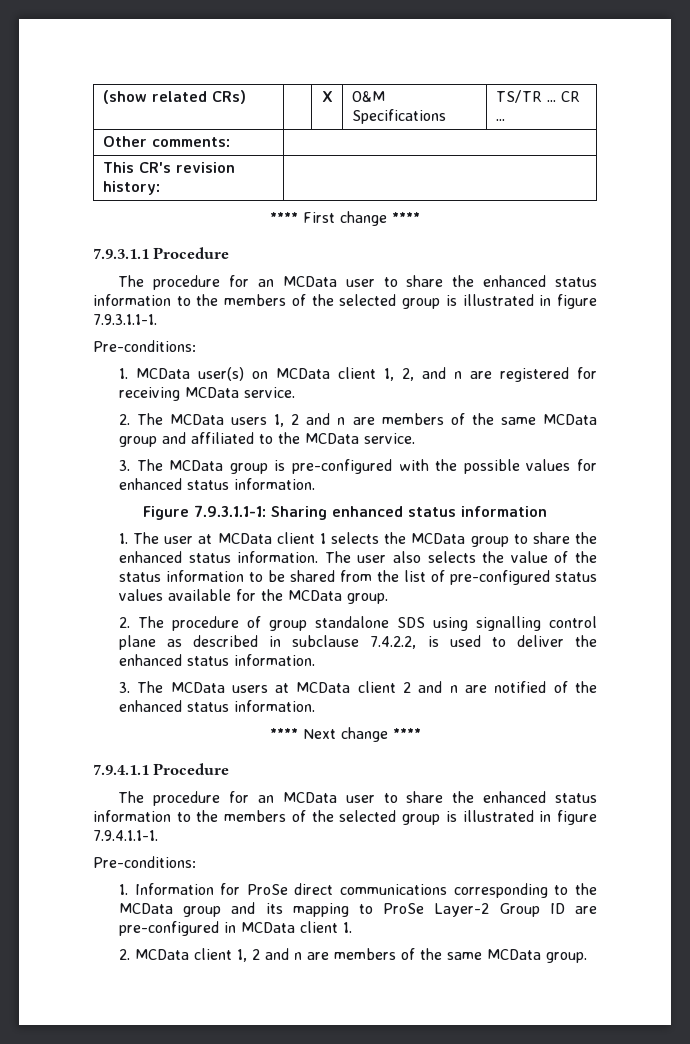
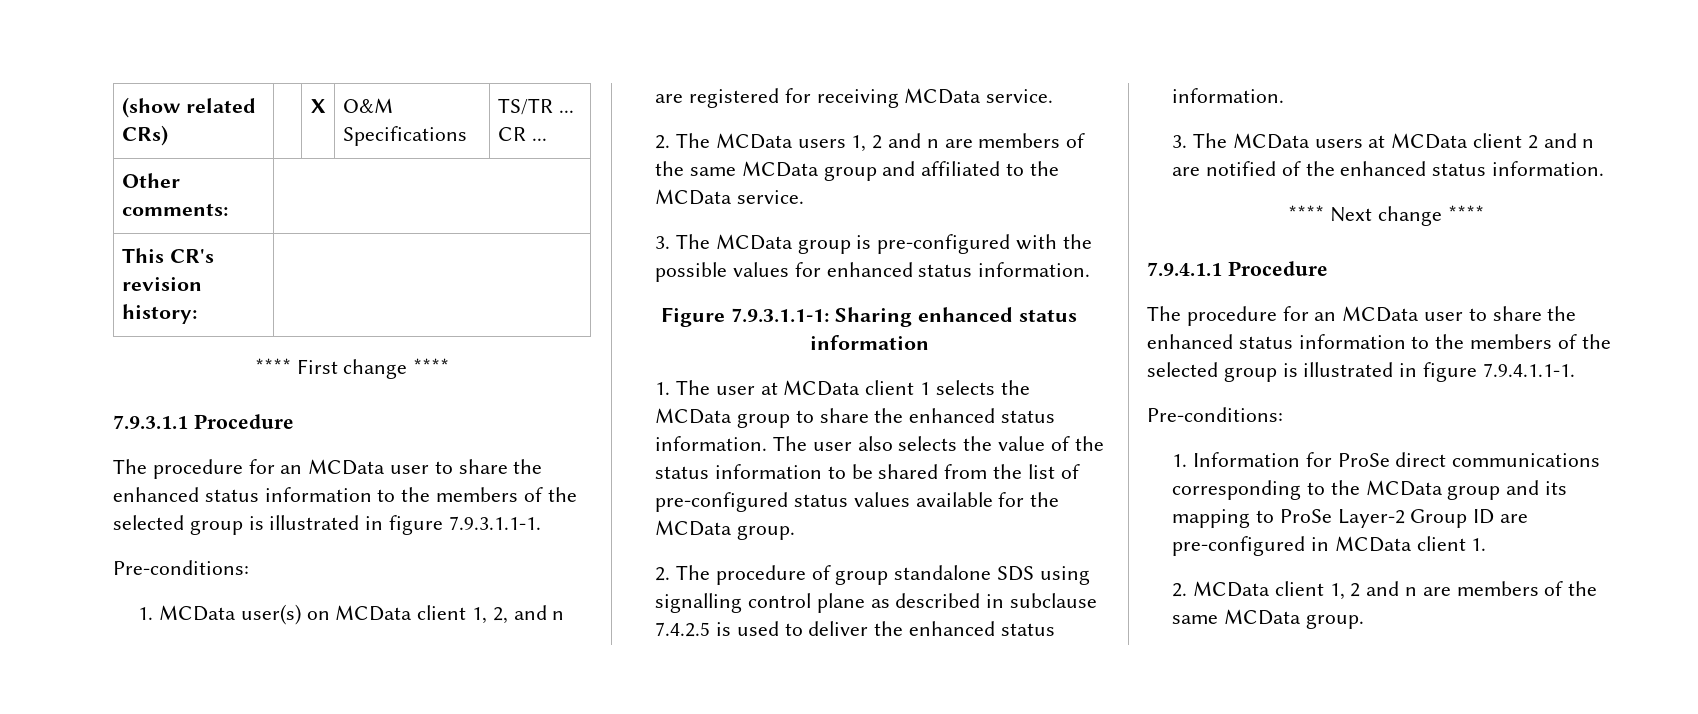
- 2. The procedure of group standalone SDS using signalling control plane as described in subclause 7.4.2.2, is used to deliver the enhanced status information.
+ 2. The procedure of group standalone SDS using signalling control plane as described in subclause 7.4.2.5 is used to deliver the enhanced status information.

